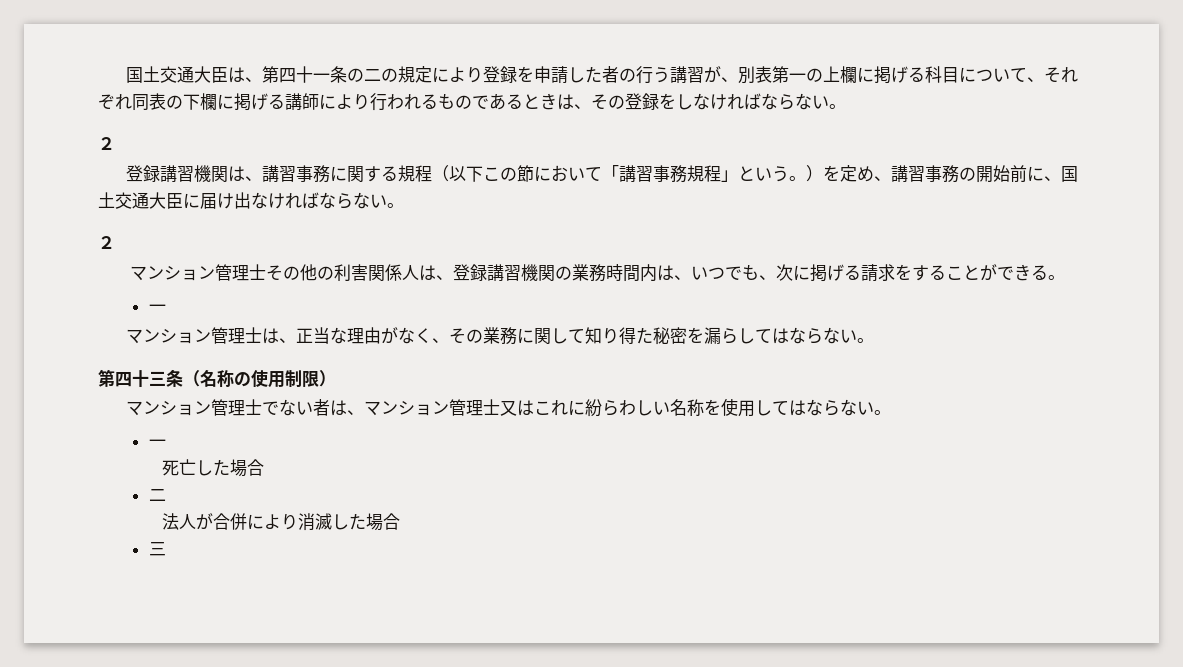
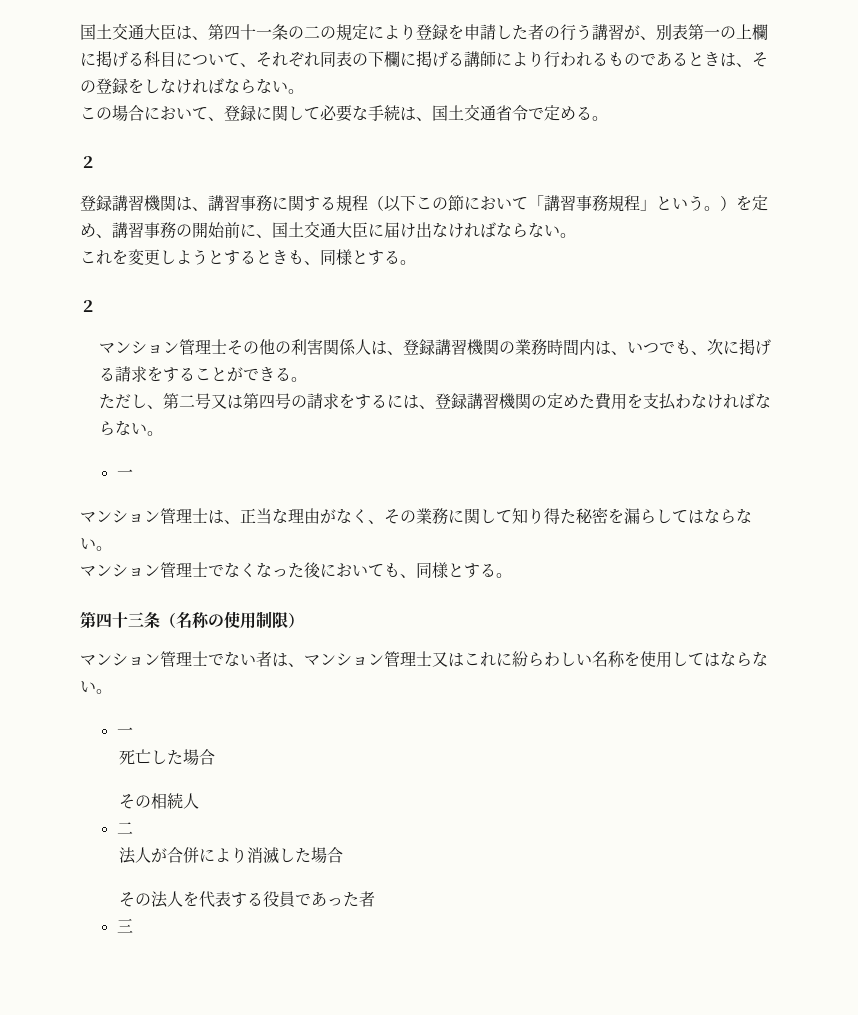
+ この場合において、登録に関して必要な手続は、国土交通省令で定める。
+ これを変更しようとするときも、同様とする。
+ ただし、第二号又は第四号の請求をするには、登録講習機関の定めた費用を支払わなければならない。
+ マンション管理士でなくなった後においても、同様とする。
+ その相続人
+ その法人を代表する役員であった者

